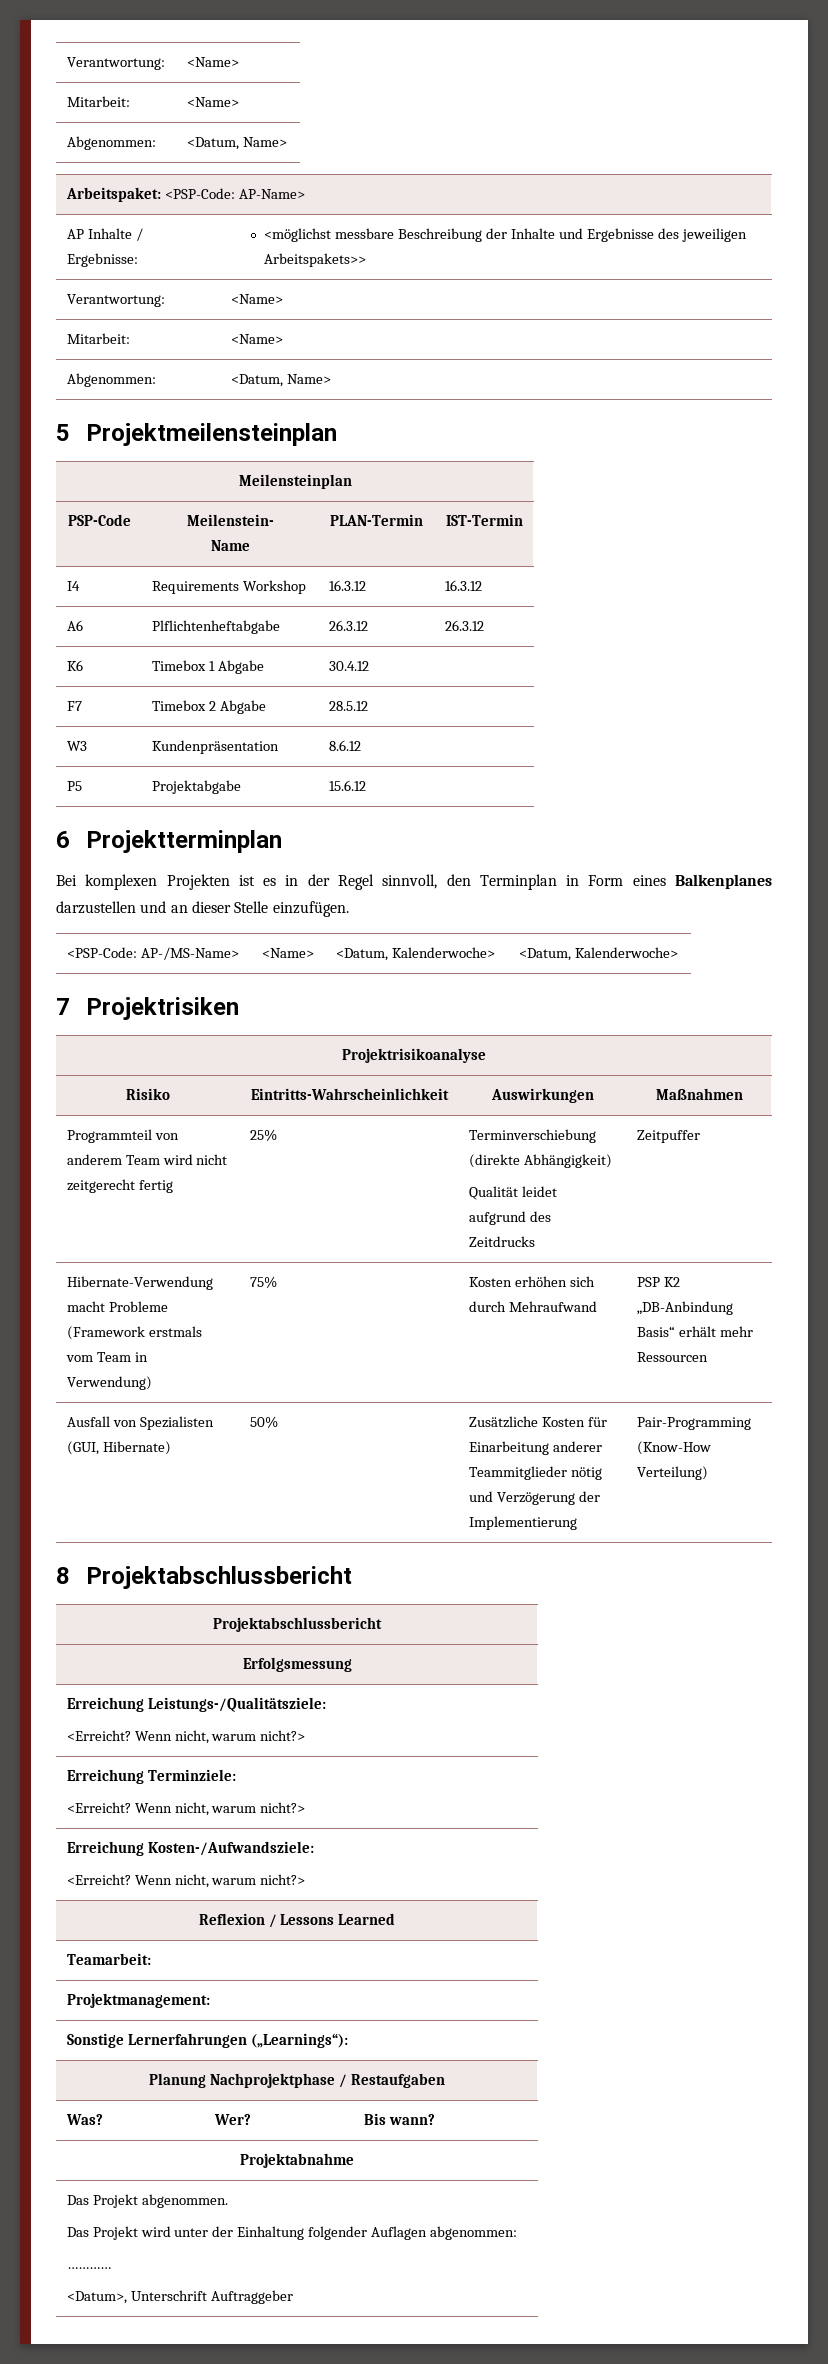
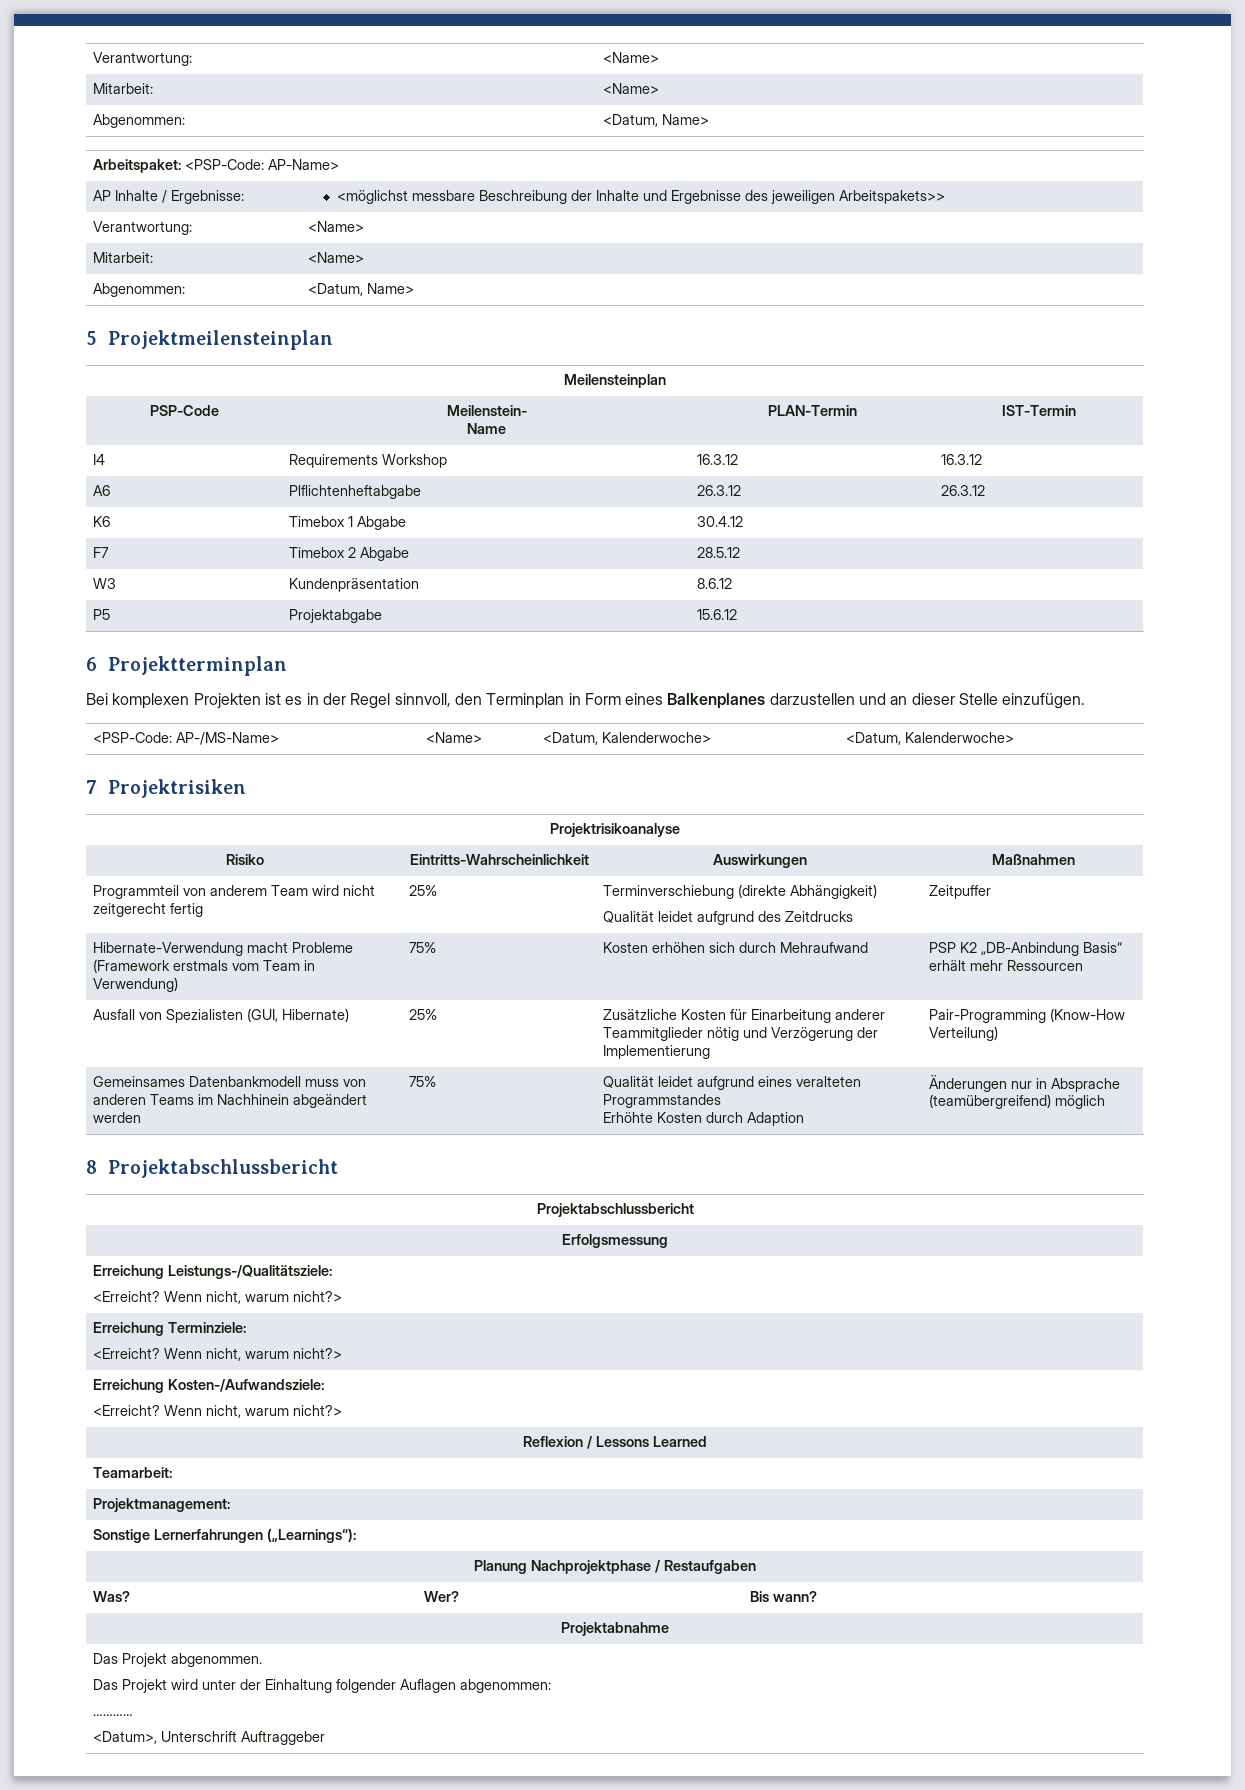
- Ausfall von Spezialisten (GUI, Hibernate) | 50% | Zusätzliche Kosten für Einarbeitung anderer Teammitglieder nötig und Verzögerung der Implementierung | Pair-Programming (Know-How Verteilung)
+ Ausfall von Spezialisten (GUI, Hibernate) | 25% | Zusätzliche Kosten für Einarbeitung anderer Teammitglieder nötig und Verzögerung der Implementierung | Pair-Programming (Know-How Verteilung)
+ Gemeinsames Datenbankmodell muss von anderen Teams im Nachhinein abgeändert werden | 75% | Qualität leidet aufgrund eines veralteten Programmstandes
+ Erhöhte Kosten durch Adaption | Änderungen nur in Absprache (teamübergreifend) möglich

